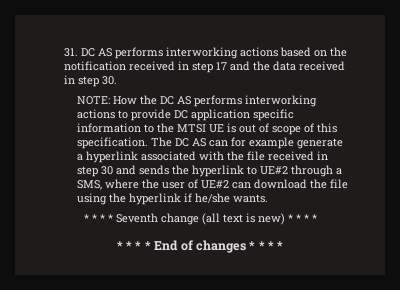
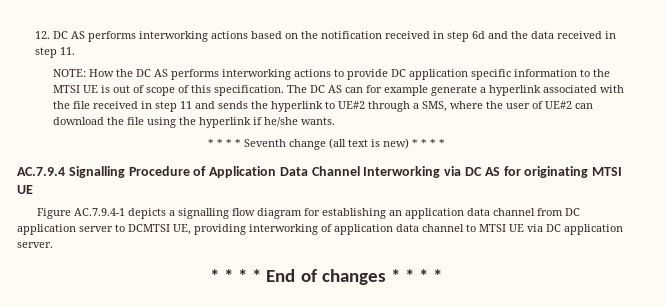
- 31. DC AS performs interworking actions based on the notification received in step 17 and the data received in step 30.
+ 12. DC AS performs interworking actions based on the notification received in step 6d and the data received in step 11.
- The DC AS can for example generate a hyperlink associated with the file received in step 30 and sends the hyperlink to UE#2 through a SMS, where the user of UE#2 can download the file using the hyperlink if he/she wants.
+ The DC AS can for example generate a hyperlink associated with the file received in step 11 and sends the hyperlink to UE#2 through a SMS, where the user of UE#2 can download the file using the hyperlink if he/she wants.
+ AC.7.9.4 Signalling Procedure of Application Data Channel Interworking via DC AS for originating MTSI UE
+ Figure AC.7.9.4-1 depicts a signalling flow diagram for establishing an application data channel from DC application server to DCMTSI UE, providing interworking of application data channel to MTSI UE via DC application server.

